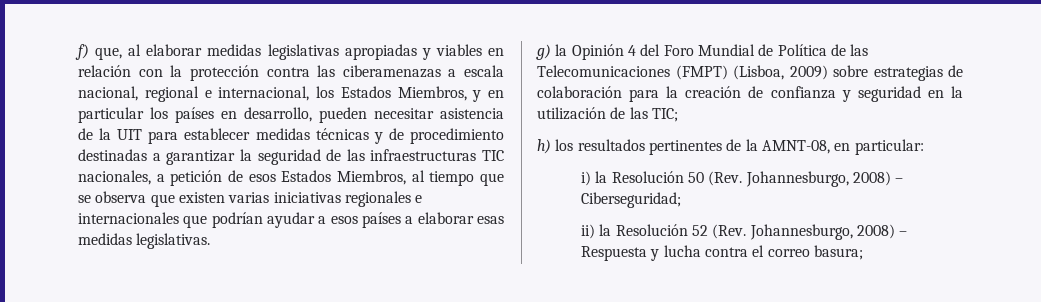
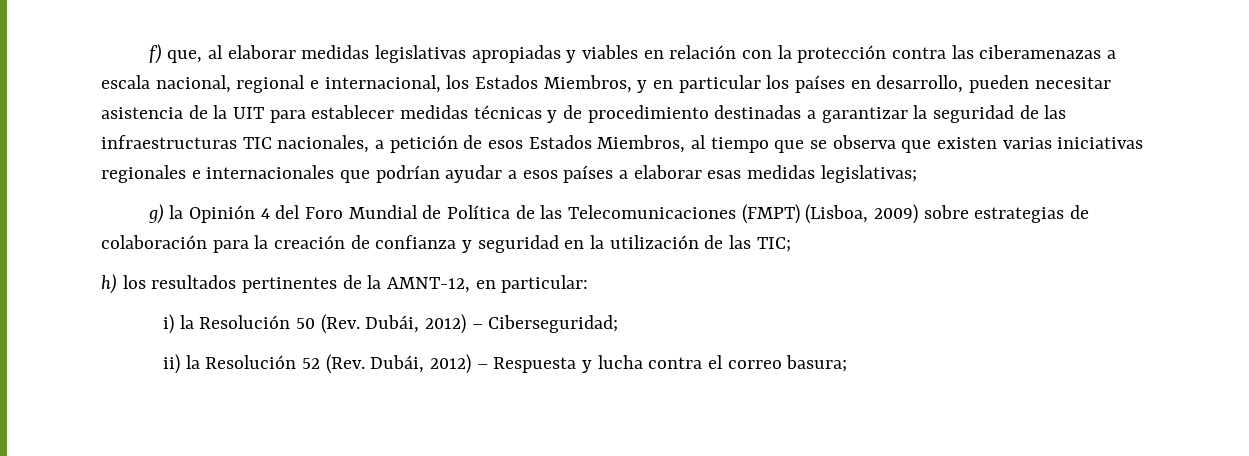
- f) que, al elaborar medidas legislativas apropiadas y viables en relación con la protección contra las ciberamenazas a escala nacional, regional e internacional, los Estados Miembros, y en particular los países en desarrollo, pueden necesitar asistencia de la UIT para establecer medidas técnicas y de procedimiento destinadas a garantizar la seguridad de las infraestructuras TIC nacionales, a petición de esos Estados Miembros, al tiempo que se observa que existen varias iniciativas regionales e internacionales que podrían ayudar a esos países a elaborar esas medidas legislativas.
+ f) que, al elaborar medidas legislativas apropiadas y viables en relación con la protección contra las ciberamenazas a escala nacional, regional e internacional, los Estados Miembros, y en particular los países en desarrollo, pueden necesitar asistencia de la UIT para establecer medidas técnicas y de procedimiento destinadas a garantizar la seguridad de las infraestructuras TIC nacionales, a petición de esos Estados Miembros, al tiempo que se observa que existen varias iniciativas regionales e internacionales que podrían ayudar a esos países a elaborar esas medidas legislativas;
- h) los resultados pertinentes de la AMNT-08, en particular:
+ h) los resultados pertinentes de la AMNT-12, en particular:
- i) la Resolución 50 (Rev. Johannesburgo, 2008) – Ciberseguridad;
+ i) la Resolución 50 (Rev. Dubái, 2012) – Ciberseguridad;
- ii) la Resolución 52 (Rev. Johannesburgo, 2008) – Respuesta y lucha contra el correo basura;
+ ii) la Resolución 52 (Rev. Dubái, 2012) – Respuesta y lucha contra el correo basura;

